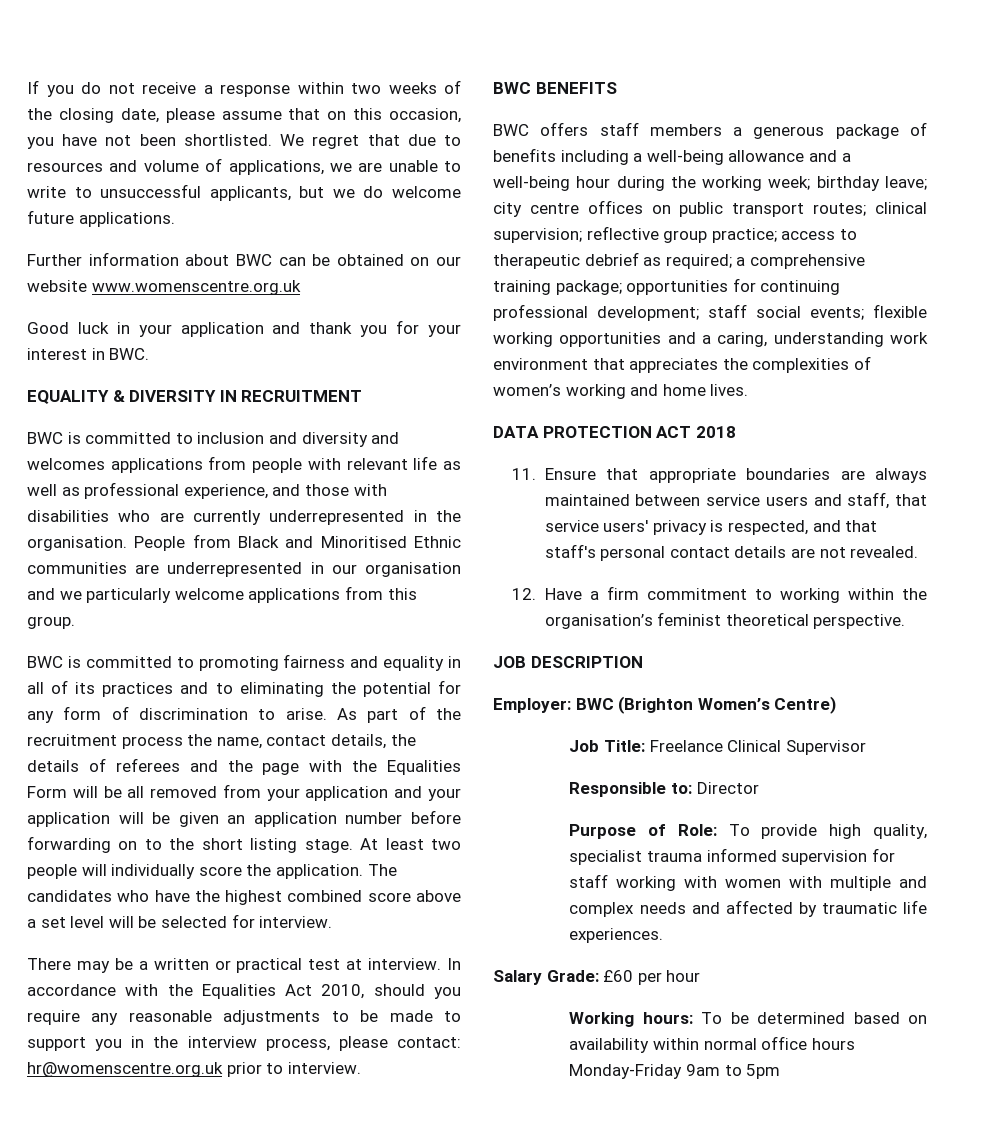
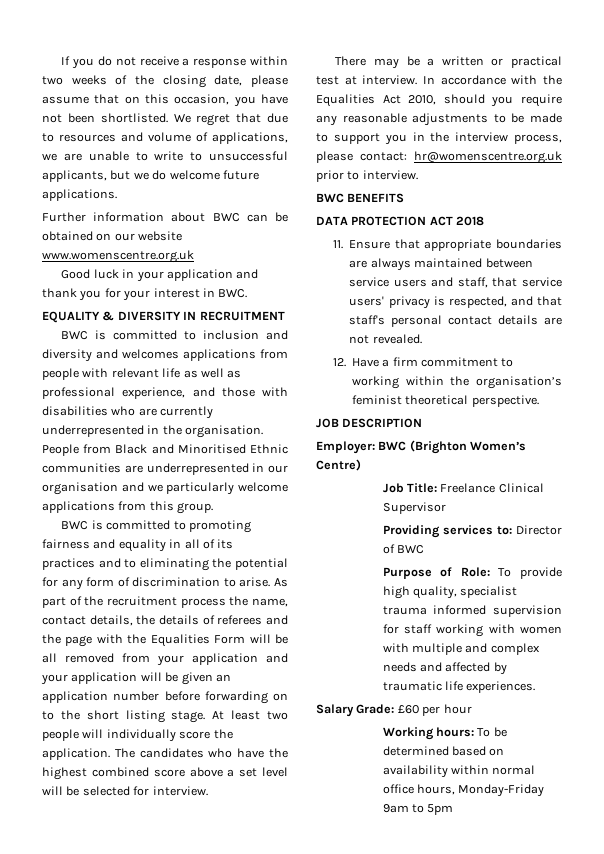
- BWC offers staff members a generous package of benefits including a well-being allowance and a well-being hour during the working week; birthday leave; city centre offices on public transport routes; clinical supervision; reflective group practice; access to therapeutic debrief as required; a comprehensive training package; opportunities for continuing professional development; staff social events; flexible working opportunities and a caring, understanding work environment that appreciates the complexities of women’s working and home lives.
- Responsible to: Director
+ Providing services to: Director of BWC
- Working hours: To be determined based on availability within normal office hours Monday-Friday 9am to 5pm
+ Working hours: To be determined based on availability within normal office hours, Monday-Friday 9am to 5pm

